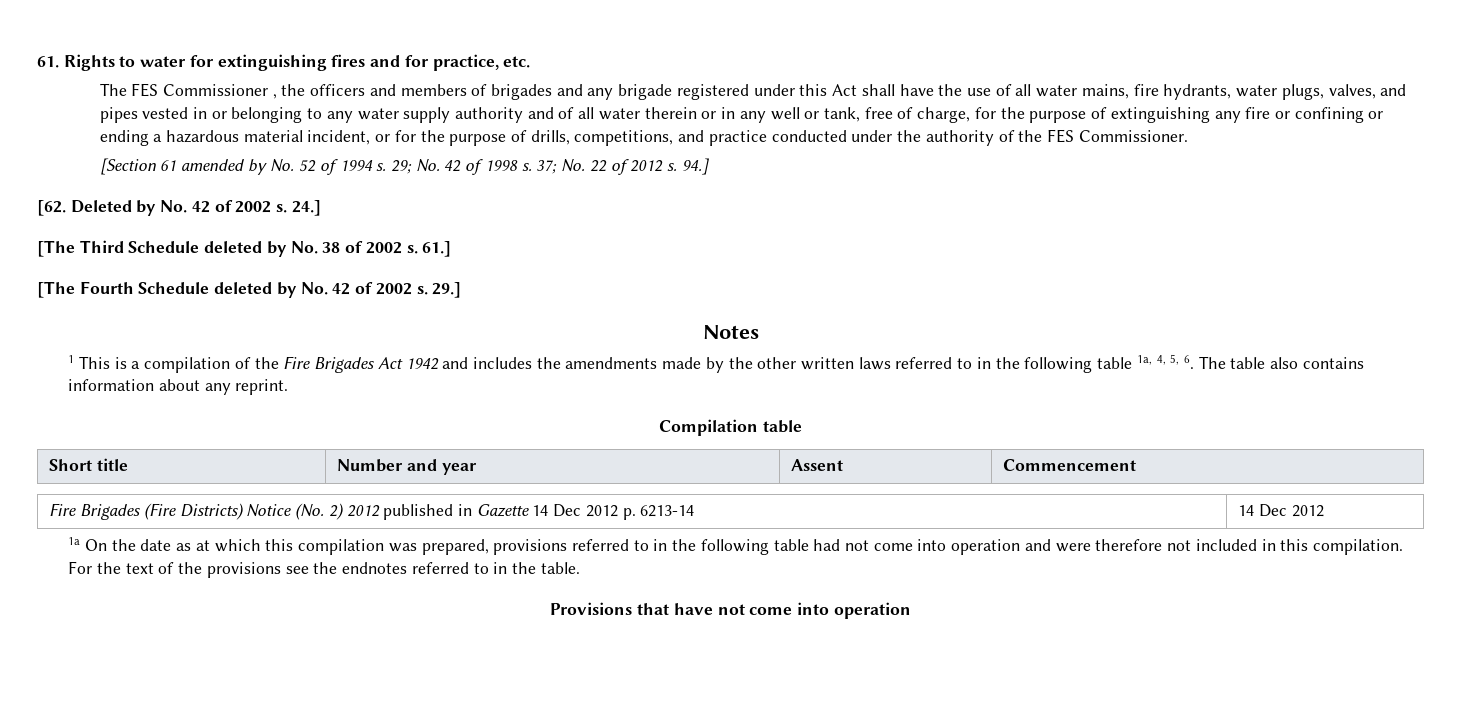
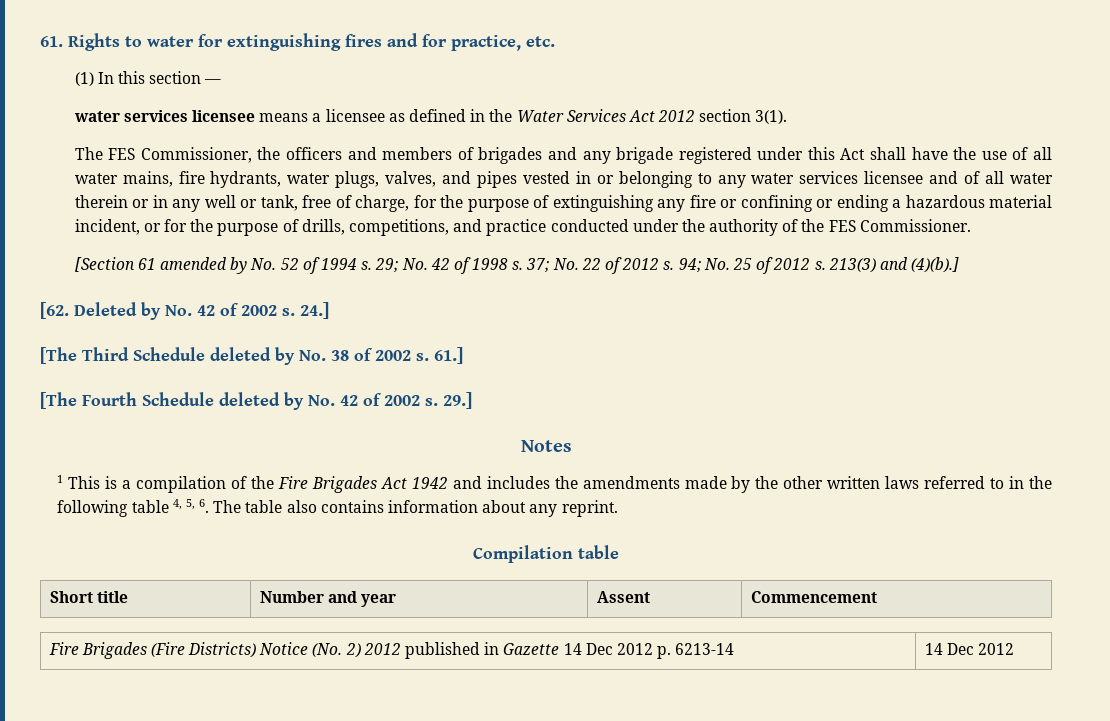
+ (1) In this section —
+ water services licensee means a licensee as defined in the Water Services Act 2012 section 3(1).
- The FES Commissioner , the officers and members of brigades and any brigade registered under this Act shall have the use of all water mains, fire hydrants, water plugs, valves, and pipes vested in or belonging to any water supply authority and of all water therein or in any well or tank, free of charge, for the purpose of extinguishing any fire or confining or ending a hazardous material incident, or for the purpose of drills, competitions, and practice conducted under the authority of the FES Commissioner.
+ The FES Commissioner, the officers and members of brigades and any brigade registered under this Act shall have the use of all water mains, fire hydrants, water plugs, valves, and pipes vested in or belonging to any water services licensee and of all water therein or in any well or tank, free of charge, for the purpose of extinguishing any fire or confining or ending a hazardous material incident, or for the purpose of drills, competitions, and practice conducted under the authority of the FES Commissioner.
- 94.]
+ 94; No. 25 of 2012 s. 213(3) and (4)(b).]
- 1 This is a compilation of the Fire Brigades Act 1942 and includes the amendments made by the other written laws referred to in the following table 1a, 4, 5, 6. The table also contains information about any reprint.
+ 1 This is a compilation of the Fire Brigades Act 1942 and includes the amendments made by the other written laws referred to in the following table 4, 5, 6. The table also contains information about any reprint.
- 1a On the date as at which this compilation was prepared, provisions referred to in the following table had not come into operation and were therefore not included in this compilation. For the text of the provisions see the endnotes referred to in the table.
- Provisions that have not come into operation

